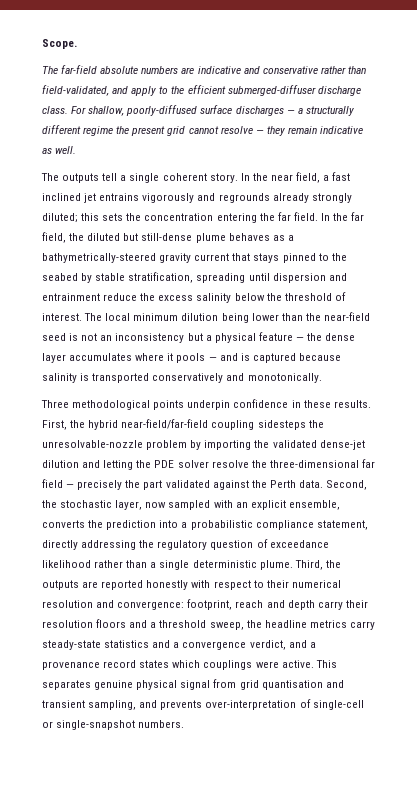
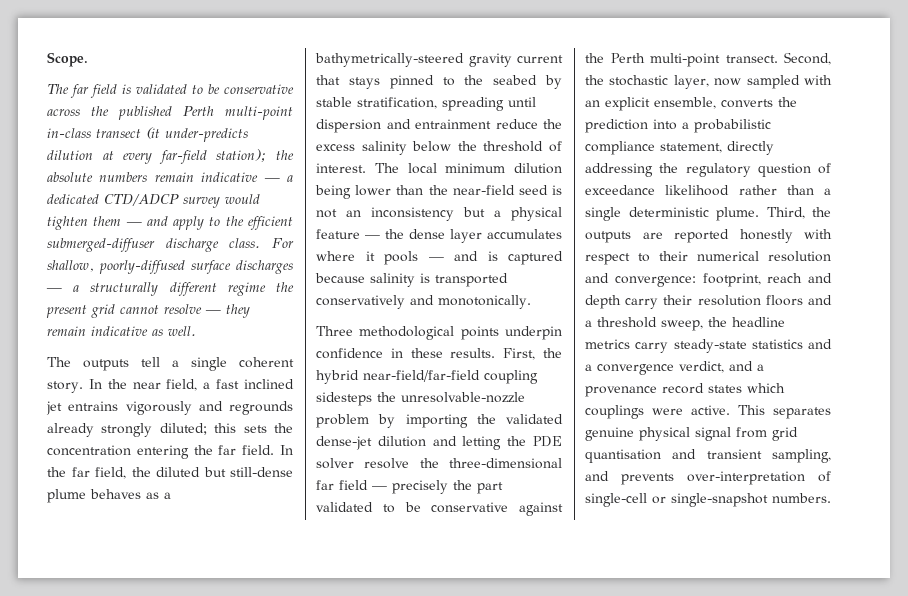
- The far-field absolute numbers are indicative and conservative rather than field-validated, and apply to the efficient submerged-diffuser discharge class.
+ The far field is validated to be conservative across the published Perth multi-point in-class transect (it under-predicts dilution at every far-field station); the absolute numbers remain indicative — a dedicated CTD/ADCP survey would tighten them — and apply to the efficient submerged-diffuser discharge class.
- First, the hybrid near-field/far-field coupling sidesteps the unresolvable-nozzle problem by importing the validated dense-jet dilution and letting the PDE solver resolve the three-dimensional far field — precisely the part validated against the Perth data.
+ First, the hybrid near-field/far-field coupling sidesteps the unresolvable-nozzle problem by importing the validated dense-jet dilution and letting the PDE solver resolve the three-dimensional far field — precisely the part validated to be conservative against the Perth multi-point transect.

